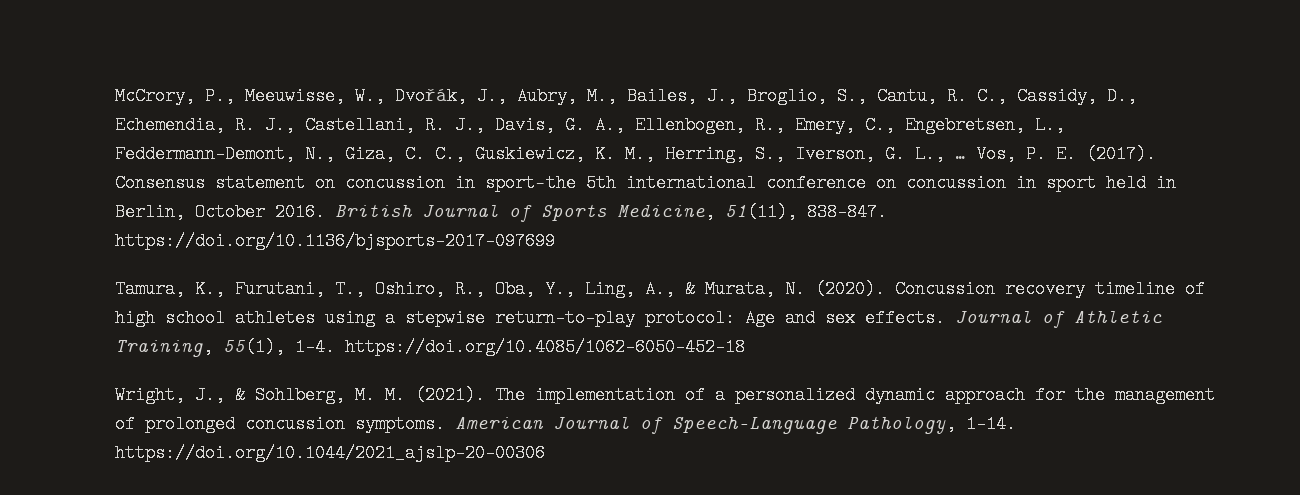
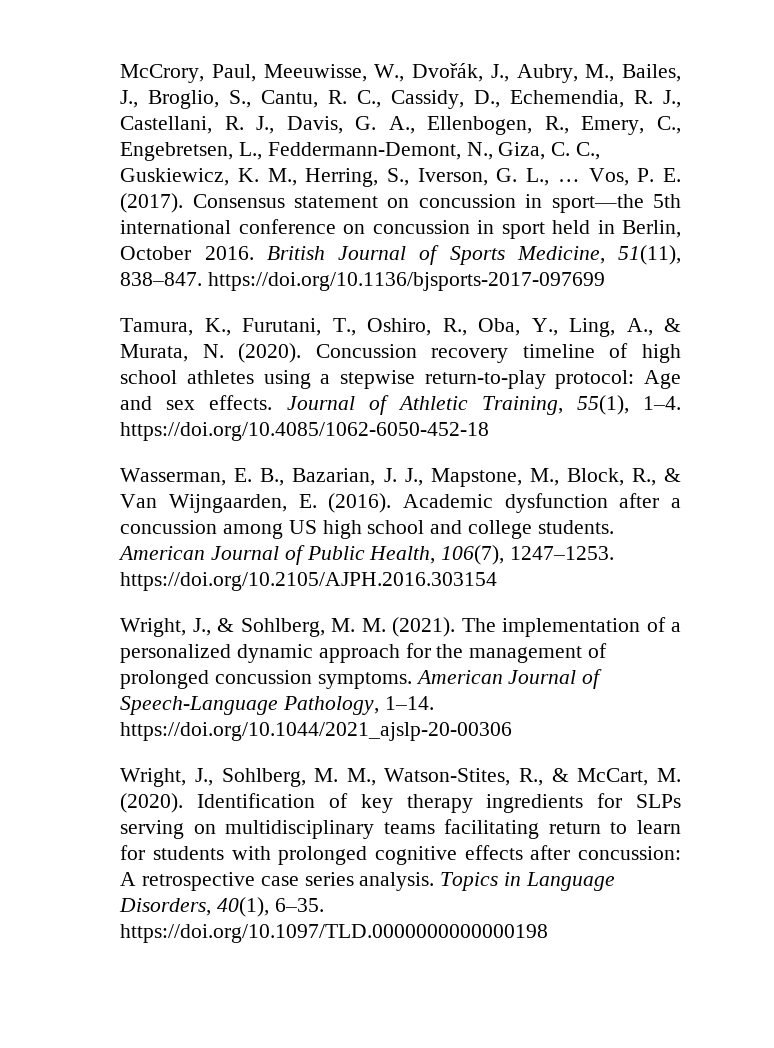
- McCrory, P., Meeuwisse, W., Dvořák, J., Aubry, M., Bailes, J., Broglio, S., Cantu, R. C., Cassidy, D., Echemendia, R. J., Castellani, R. J., Davis, G. A., Ellenbogen, R., Emery, C., Engebretsen, L., Feddermann-Demont, N., Giza, C. C., Guskiewicz, K. M., Herring, S., Iverson, G. L., …
+ McCrory, Paul, Meeuwisse, W., Dvořák, J., Aubry, M., Bailes, J., Broglio, S., Cantu, R. C., Cassidy, D., Echemendia, R. J., Castellani, R. J., Davis, G. A., Ellenbogen, R., Emery, C., Engebretsen, L., Feddermann-Demont, N., Giza, C. C., Guskiewicz, K. M., Herring, S., Iverson, G. L., …
+ Wasserman, E. B., Bazarian, J. J., Mapstone, M., Block, R., & Van Wijngaarden, E. (2016). Academic dysfunction after a concussion among US high school and college students. American Journal of Public Health, 106(7), 1247–1253. https://doi.org/10.2105/AJPH.2016.303154
+ Wright, J., Sohlberg, M. M., Watson-Stites, R., & McCart, M. (2020). Identification of key therapy ingredients for SLPs serving on multidisciplinary teams facilitating return to learn for students with prolonged cognitive effects after concussion: A retrospective case series analysis. Topics in Language Disorders, 40(1), 6–35. https://doi.org/10.1097/TLD.0000000000000198

